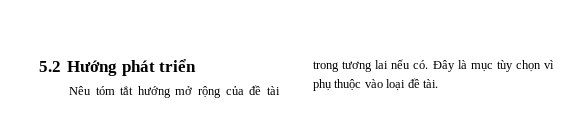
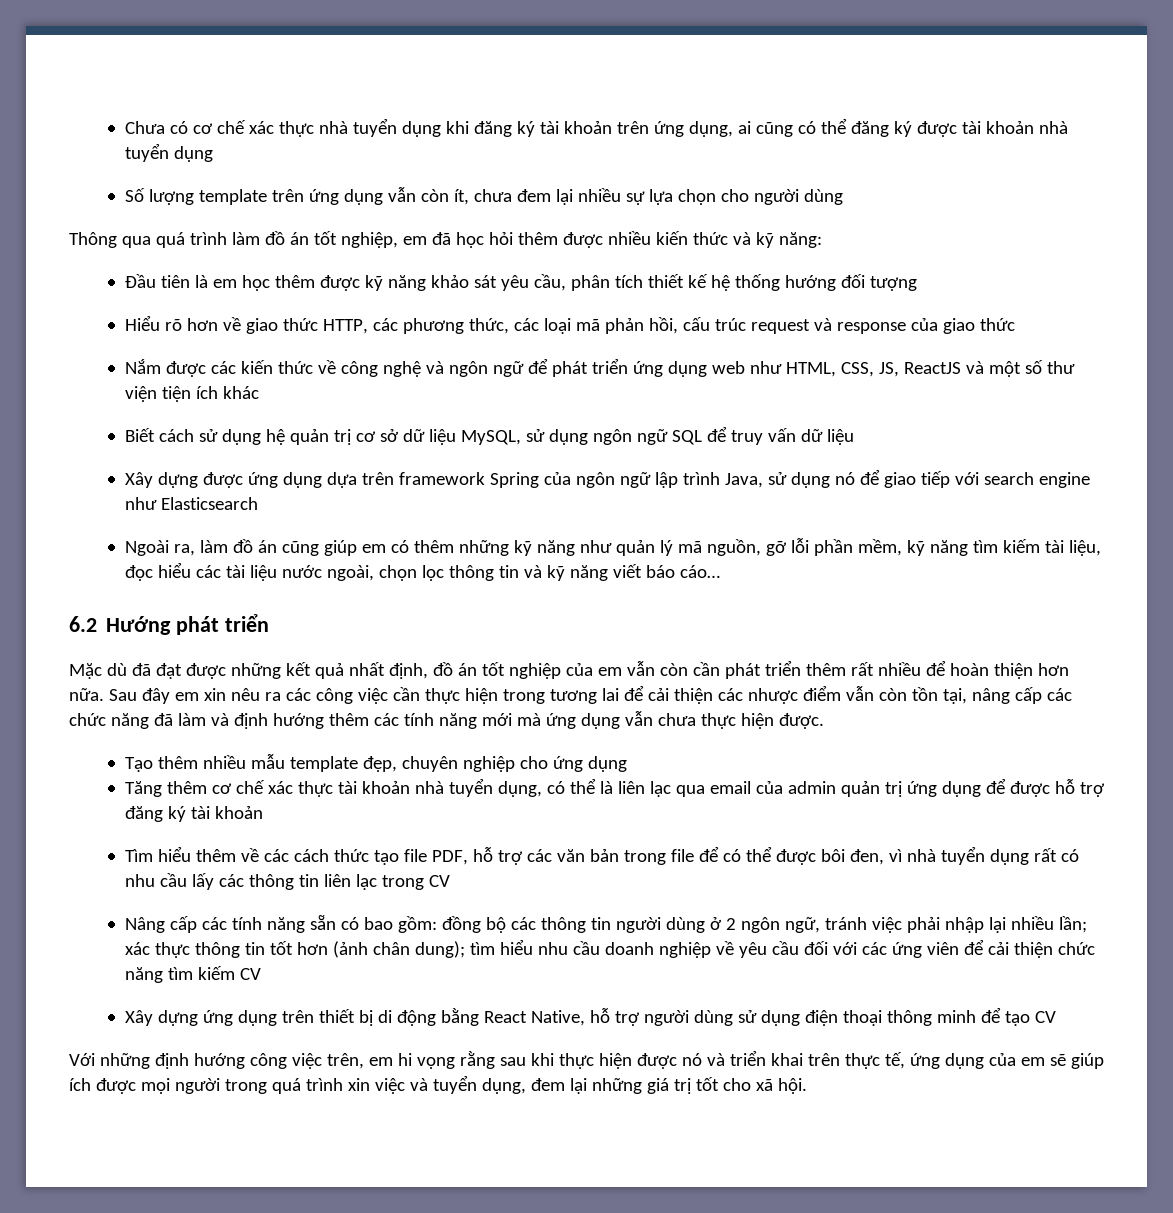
- 5.2 Hướng phát triển
- Nêu tóm tắt hướng mở rộng của đề tài trong tương lai nếu có. Đây là mục tùy chọn vì phụ thuộc vào loại đề tài.
+ Chưa có cơ chế xác thực nhà tuyển dụng khi đăng ký tài khoản trên ứng dụng, ai cũng có thể đăng ký được tài khoản nhà tuyển dụng
+ Số lượng template trên ứng dụng vẫn còn ít, chưa đem lại nhiều sự lựa chọn cho người dùng
+ Thông qua quá trình làm đồ án tốt nghiệp, em đã học hỏi thêm được nhiều kiến thức và kỹ năng:
+ Đầu tiên là em học thêm được kỹ năng khảo sát yêu cầu, phân tích thiết kế hệ thống hướng đối tượng
+ Hiểu rõ hơn về giao thức HTTP, các phương thức, các loại mã phản hồi, cấu trúc request và response của giao thức
+ Nắm được các kiến thức về công nghệ và ngôn ngữ để phát triển ứng dụng web như HTML, CSS, JS, ReactJS và một số thư viện tiện ích khác
+ Biết cách sử dụng hệ quản trị cơ sở dữ liệu MySQL, sử dụng ngôn ngữ SQL để truy vấn dữ liệu
+ Xây dựng được ứng dụng dựa trên framework Spring của ngôn ngữ lập trình Java, sử dụng nó để giao tiếp với search engine như Elasticsearch
+ Ngoài ra, làm đồ án cũng giúp em có thêm những kỹ năng như quản lý mã nguồn, gỡ lỗi phần mềm, kỹ năng tìm kiếm tài liệu, đọc hiểu các tài liệu nước ngoài, chọn lọc thông tin và kỹ năng viết báo cáo…
+ 6.2 Hướng phát triển
+ Mặc dù đã đạt được những kết quả nhất định, đồ án tốt nghiệp của em vẫn còn cần phát triển thêm rất nhiều để hoàn thiện hơn nữa. Sau đây em xin nêu ra các công việc cần thực hiện trong tương lai để cải thiện các nhược điểm vẫn còn tồn tại, nâng cấp các chức năng đã làm và định hướng thêm các tính năng mới mà ứng dụng vẫn chưa thực hiện được.
+ Tạo thêm nhiều mẫu template đẹp, chuyên nghiệp cho ứng dụng
+ Tăng thêm cơ chế xác thực tài khoản nhà tuyển dụng, có thể là liên lạc qua email của admin quản trị ứng dụng để được hỗ trợ đăng ký tài khoản
+ Tìm hiểu thêm về các cách thức tạo file PDF, hỗ trợ các văn bản trong file để có thể được bôi đen, vì nhà tuyển dụng rất có nhu cầu lấy các thông tin liên lạc trong CV
+ Nâng cấp các tính năng sẵn có bao gồm: đồng bộ các thông tin người dùng ở 2 ngôn ngữ, tránh việc phải nhập lại nhiều lần; xác thực thông tin tốt hơn (ảnh chân dung); tìm hiểu nhu cầu doanh nghiệp về yêu cầu đối với các ứng viên để cải thiện chức năng tìm kiếm CV
+ Xây dựng ứng dụng trên thiết bị di động bằng React Native, hỗ trợ người dùng sử dụng điện thoại thông minh để tạo CV
+ Với những định hướng công việc trên, em hi vọng rằng sau khi thực hiện được nó và triển khai trên thực tế, ứng dụng của em sẽ giúp ích được mọi người trong quá trình xin việc và tuyển dụng, đem lại những giá trị tốt cho xã hội.

